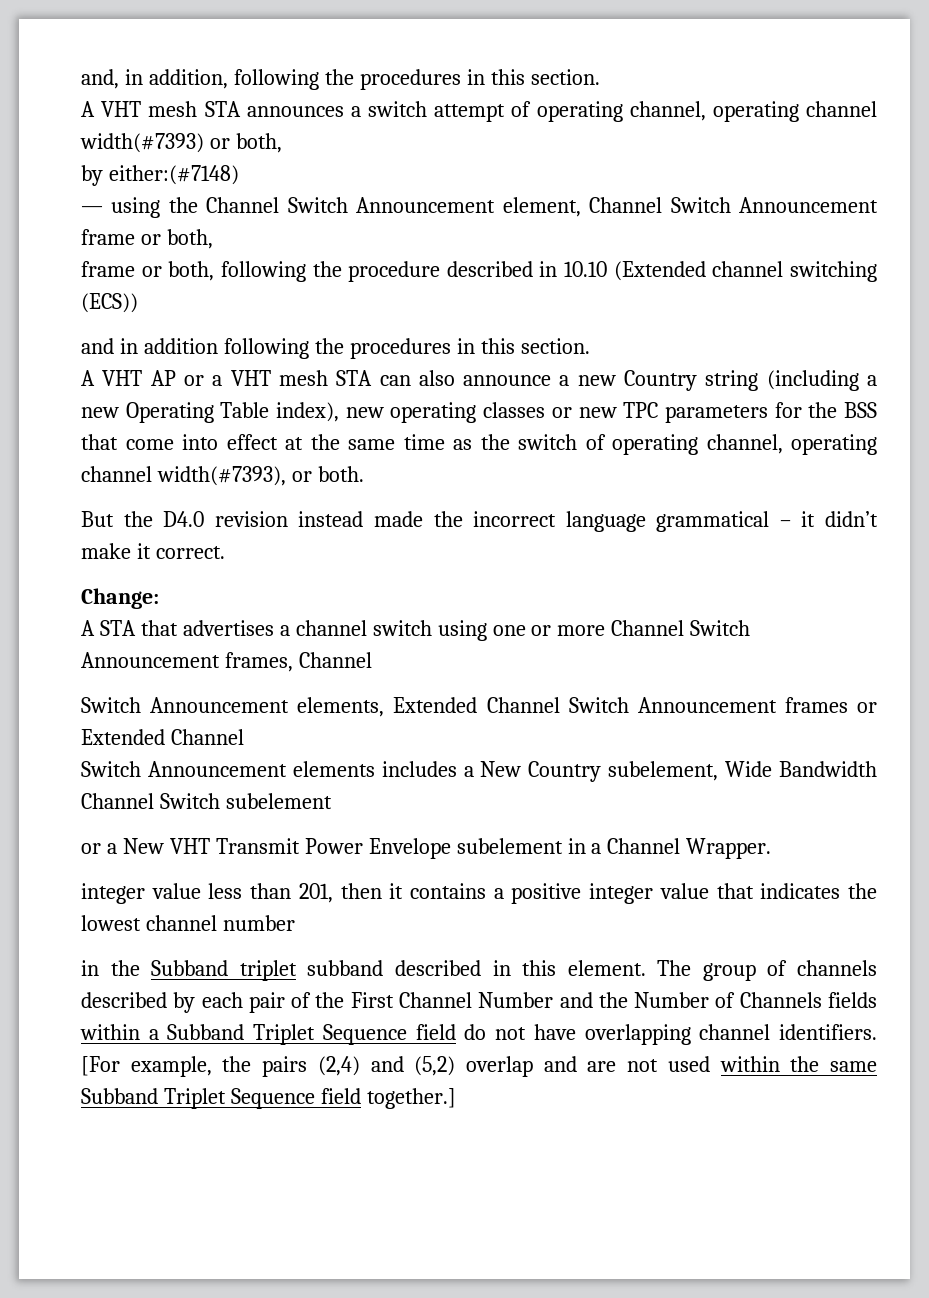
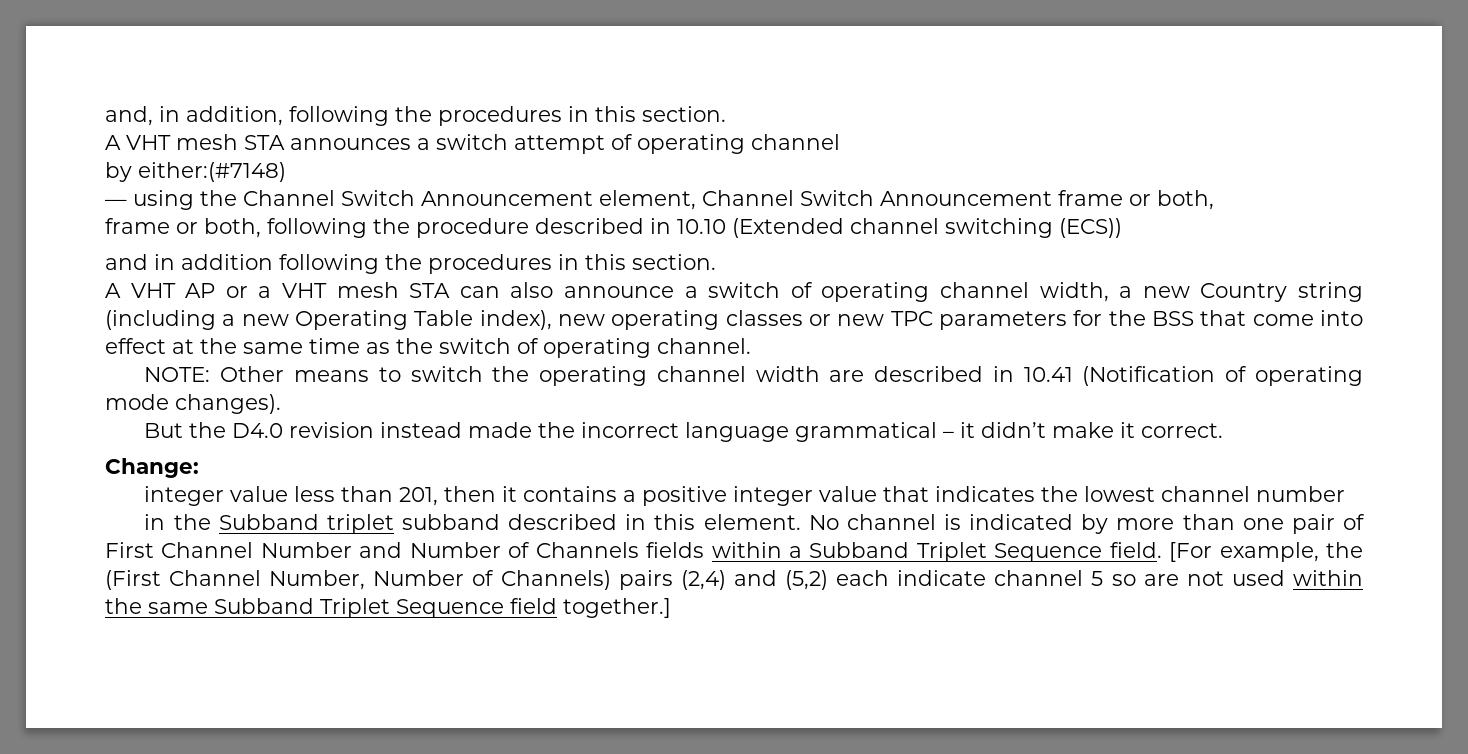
- A VHT mesh STA announces a switch attempt of operating channel, operating channel width(#7393) or both,
+ A VHT mesh STA announces a switch attempt of operating channel
- A VHT AP or a VHT mesh STA can also announce a new Country string (including a new Operating Table index), new operating classes or new TPC parameters for the BSS that come into effect at the same time as the switch of operating channel, operating channel width(#7393), or both.
+ A VHT AP or a VHT mesh STA can also announce a switch of operating channel width, a new Country string (including a new Operating Table index), new operating classes or new TPC parameters for the BSS that come into effect at the same time as the switch of operating channel.
+ NOTE: Other means to switch the operating channel width are described in 10.41 (Notification of operating mode changes).
- A STA that advertises a channel switch using one or more Channel Switch Announcement frames, Channel
- Switch Announcement elements, Extended Channel Switch Announcement frames or Extended Channel
- Switch Announcement elements includes a New Country subelement, Wide Bandwidth Channel Switch subelement
- or a New VHT Transmit Power Envelope subelement in a Channel Wrapper.
- The group of channels described by each pair of the First Channel Number and the Number of Channels fields within a Subband Triplet Sequence field do not have overlapping channel identifiers. [For example, the pairs (2,4) and (5,2) overlap and are not used within the same Subband Triplet Sequence field together.]
+ No channel is indicated by more than one pair of First Channel Number and Number of Channels fields within a Subband Triplet Sequence field. [For example, the (First Channel Number, Number of Channels) pairs (2,4) and (5,2) each indicate channel 5 so are not used within the same Subband Triplet Sequence field together.]

